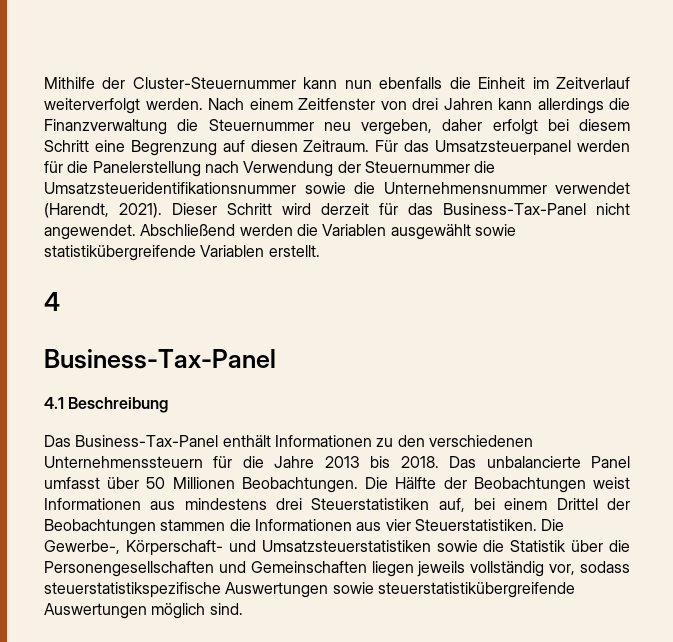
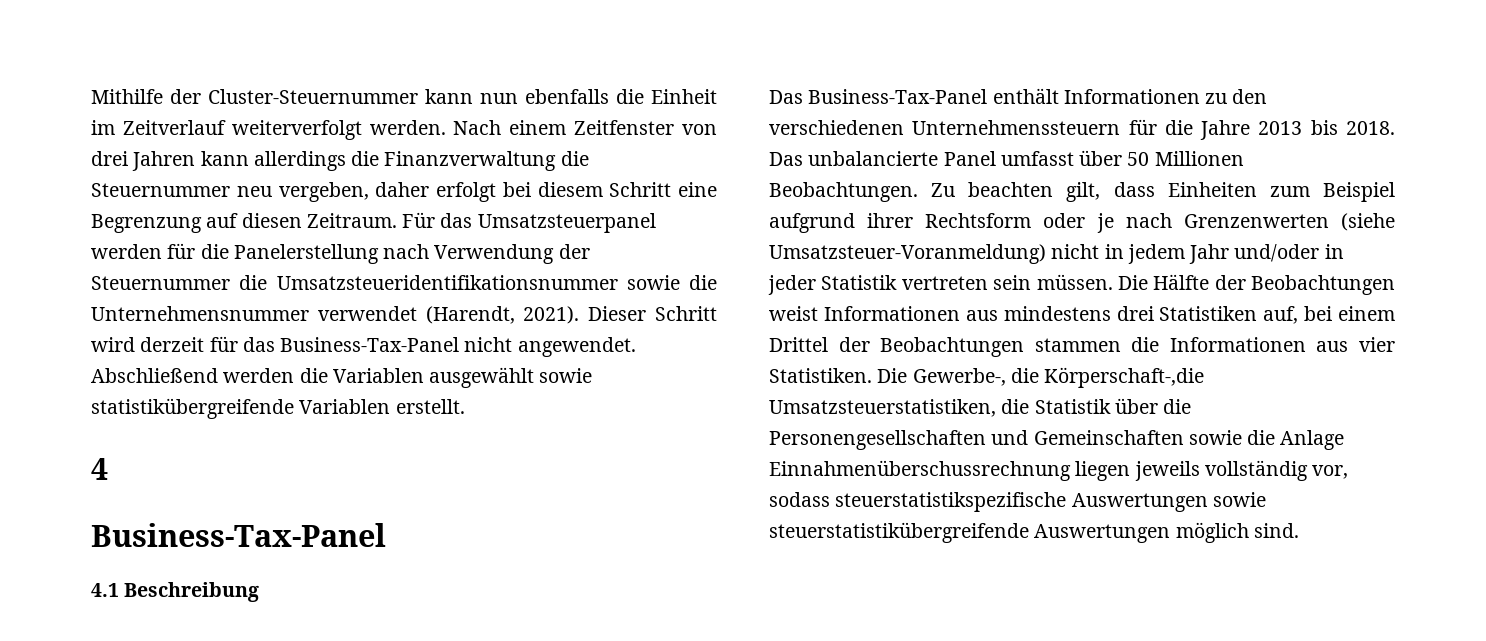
+ Zu beachten gilt, dass Einheiten zum Beispiel aufgrund ihrer Rechtsform oder je nach Grenzenwerten (siehe Umsatzsteuer-Voranmeldung) nicht in jedem Jahr und/oder in jeder Statistik vertreten sein müssen.
- Die Hälfte der Beobachtungen weist Informationen aus mindestens drei Steuerstatistiken auf, bei einem Drittel der Beobachtungen stammen die Informationen aus vier Steuerstatistiken.
+ Die Hälfte der Beobachtungen weist Informationen aus mindestens drei Statistiken auf, bei einem Drittel der Beobachtungen stammen die Informationen aus vier Statistiken.
- Die Gewerbe-, Körperschaft- und Umsatzsteuerstatistiken sowie die Statistik über die Personengesellschaften und Gemeinschaften liegen jeweils vollständig vor, sodass steuerstatistikspezifische Auswertungen sowie steuerstatistikübergreifende Auswertungen möglich sind.
+ Die Gewerbe-, die Körperschaft-,die Umsatzsteuerstatistiken, die Statistik über die Personengesellschaften und Gemeinschaften sowie die Anlage Einnahmenüberschussrechnung liegen jeweils vollständig vor, sodass steuerstatistikspezifische Auswertungen sowie steuerstatistikübergreifende Auswertungen möglich sind.

